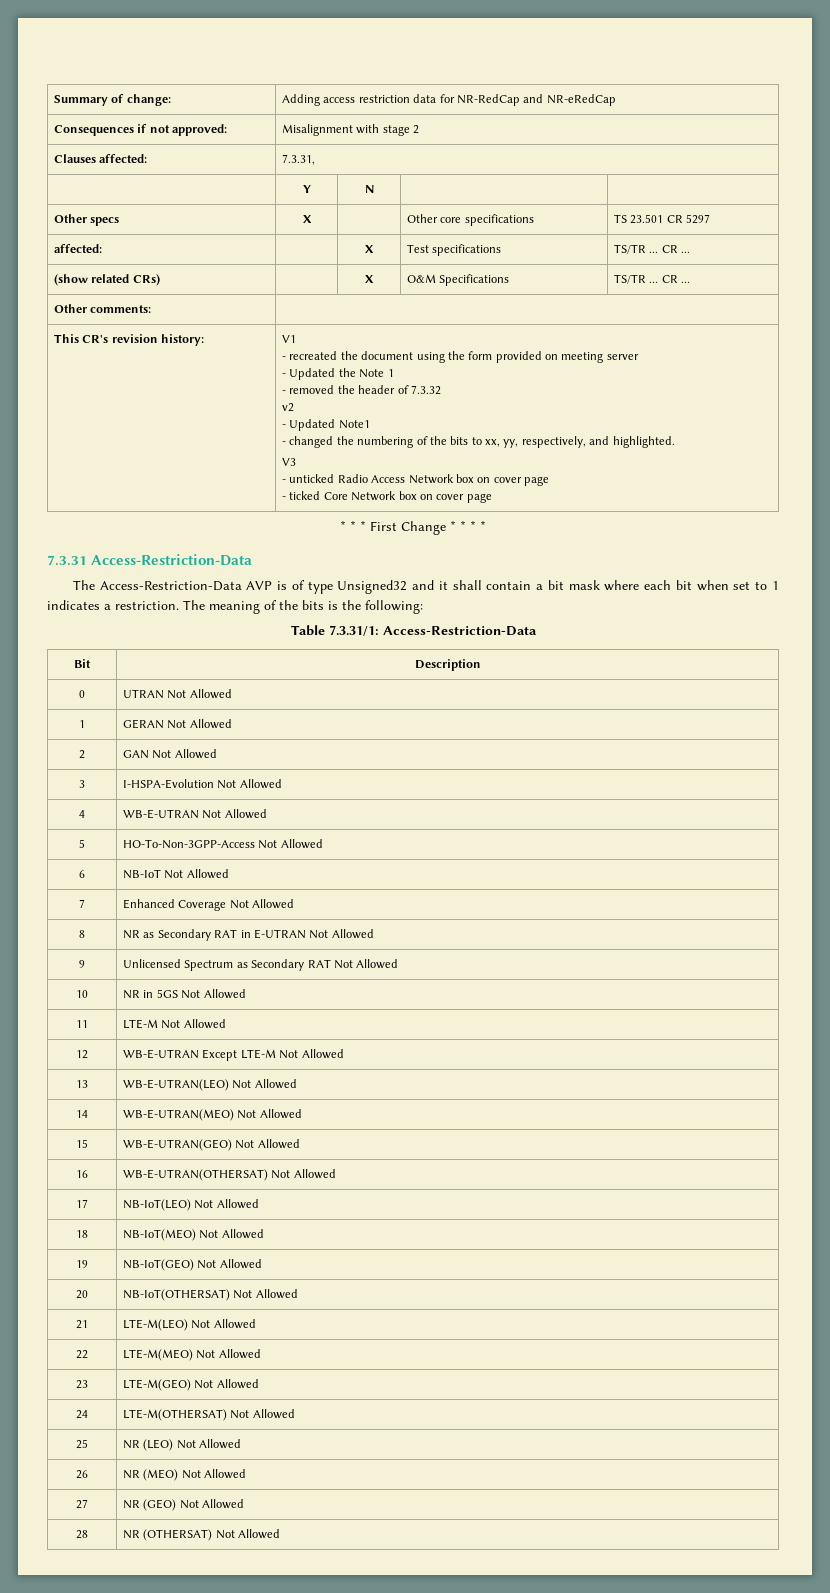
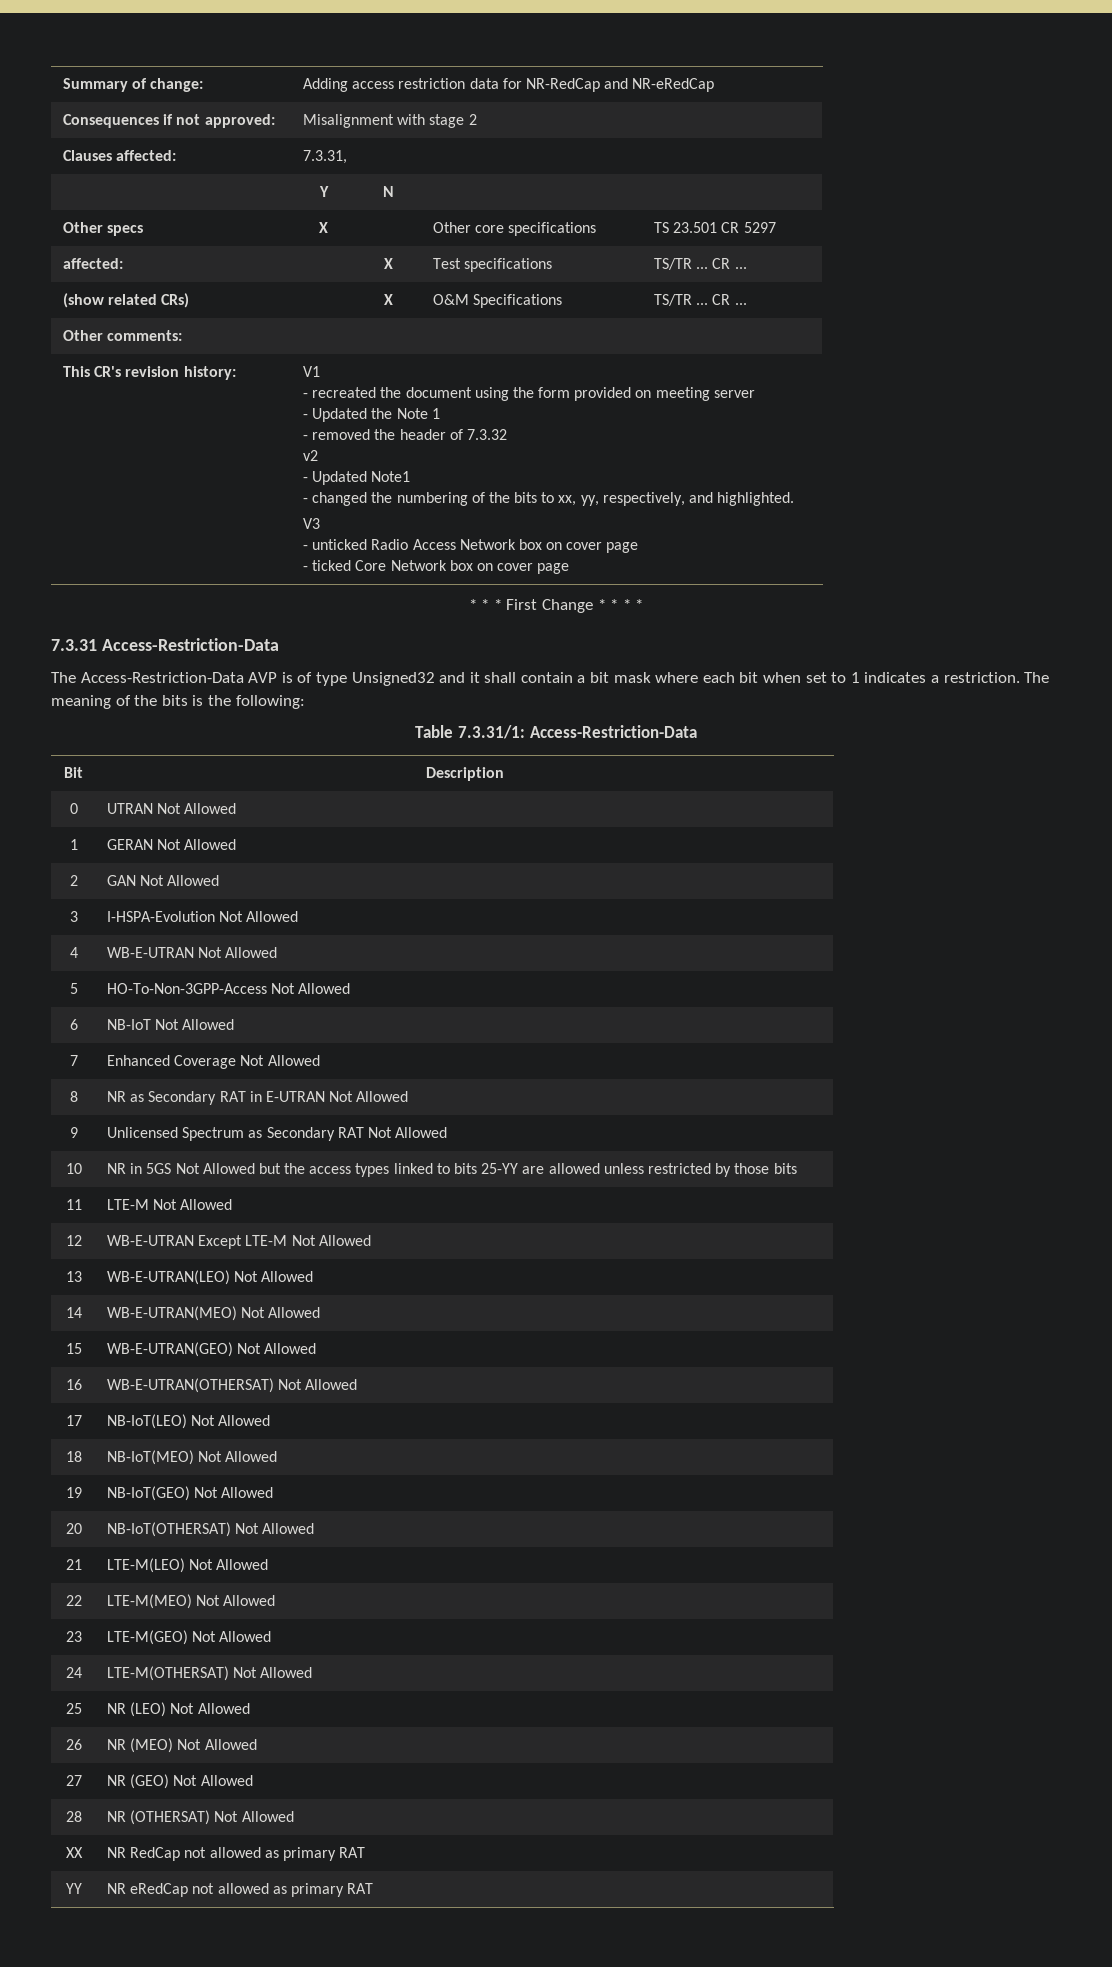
- 10 | NR in 5GS Not Allowed
+ 10 | NR in 5GS Not Allowed but the access types linked to bits 25-YY are allowed unless restricted by those bits
+ XX | NR RedCap not allowed as primary RAT
+ YY | NR eRedCap not allowed as primary RAT

